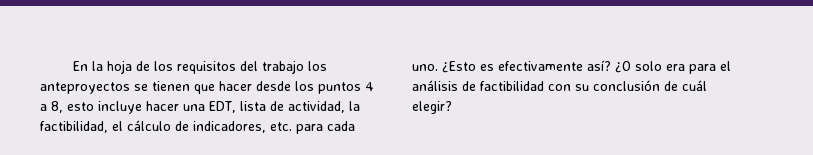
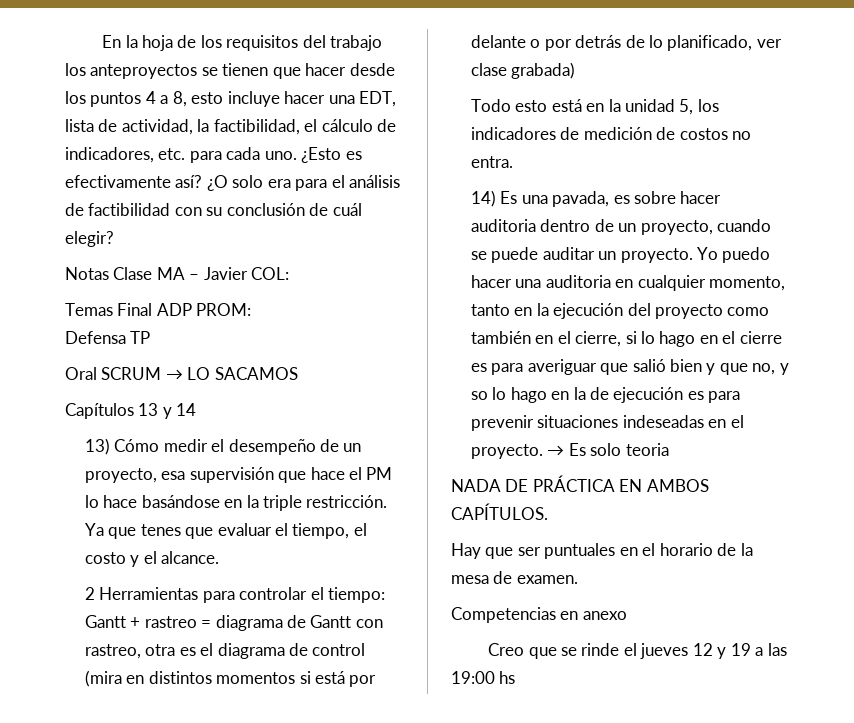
+ Notas Clase MA – Javier COL:
+ Temas Final ADP PROM:
+ Defensa TP
+ Oral SCRUM → LO SACAMOS
+ Capítulos 13 y 14
+ 13) Cómo medir el desempeño de un proyecto, esa supervisión que hace el PM lo hace basándose en la triple restricción. Ya que tenes que evaluar el tiempo, el costo y el alcance.
+ 2 Herramientas para controlar el tiempo: Gantt + rastreo = diagrama de Gantt con rastreo, otra es el diagrama de control (mira en distintos momentos si está por delante o por detrás de lo planificado, ver clase grabada)
+ Todo esto está en la unidad 5, los indicadores de medición de costos no entra.
+ 14) Es una pavada, es sobre hacer auditoria dentro de un proyecto, cuando se puede auditar un proyecto. Yo puedo hacer una auditoria en cualquier momento, tanto en la ejecución del proyecto como también en el cierre, si lo hago en el cierre es para averiguar que salió bien y que no, y so lo hago en la de ejecución es para prevenir situaciones indeseadas en el proyecto. → Es solo teoria
+ NADA DE PRÁCTICA EN AMBOS CAPÍTULOS.
+ Hay que ser puntuales en el horario de la mesa de examen.
+ Competencias en anexo
+ Creo que se rinde el jueves 12 y 19 a las 19:00 hs

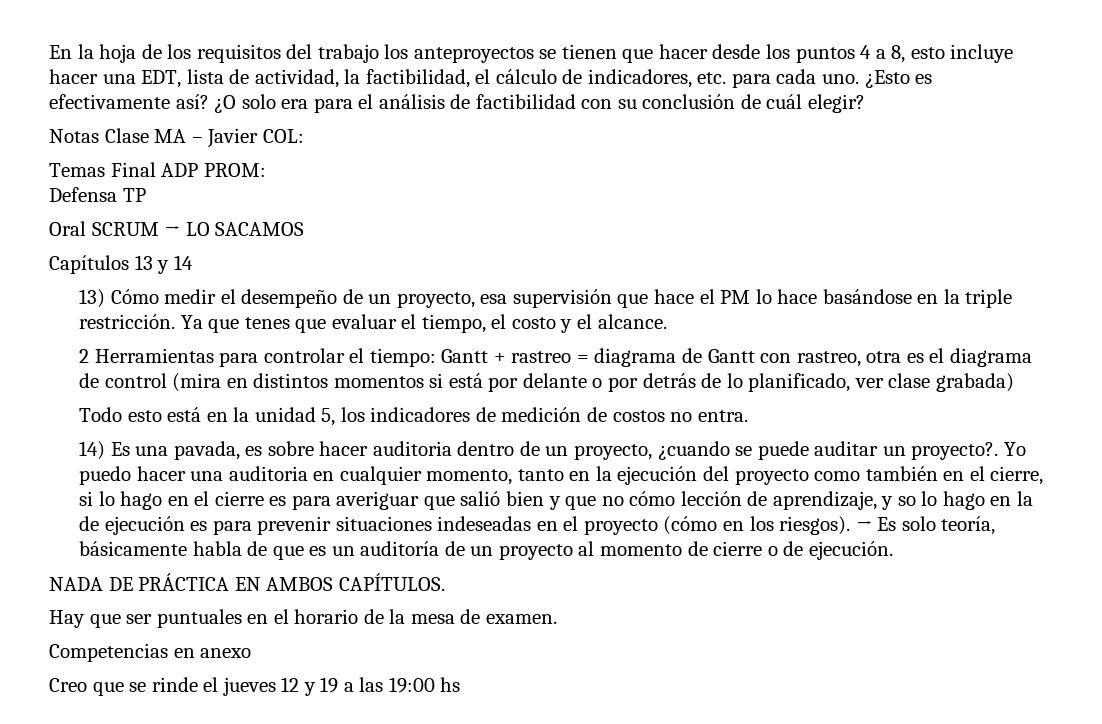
- 14) Es una pavada, es sobre hacer auditoria dentro de un proyecto, cuando se puede auditar un proyecto.
+ 14) Es una pavada, es sobre hacer auditoria dentro de un proyecto, ¿cuando se puede auditar un proyecto?.
- Yo puedo hacer una auditoria en cualquier momento, tanto en la ejecución del proyecto como también en el cierre, si lo hago en el cierre es para averiguar que salió bien y que no, y so lo hago en la de ejecución es para prevenir situaciones indeseadas en el proyecto. → Es solo teoria
+ Yo puedo hacer una auditoria en cualquier momento, tanto en la ejecución del proyecto como también en el cierre, si lo hago en el cierre es para averiguar que salió bien y que no cómo lección de aprendizaje, y so lo hago en la de ejecución es para prevenir situaciones indeseadas en el proyecto (cómo en los riesgos). → Es solo teoría, básicamente habla de que es un auditoría de un proyecto al momento de cierre o de ejecución.

